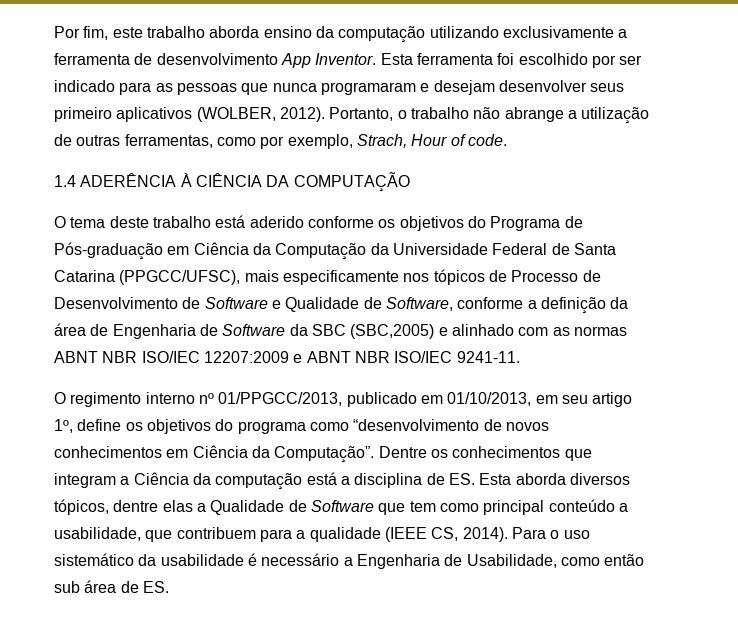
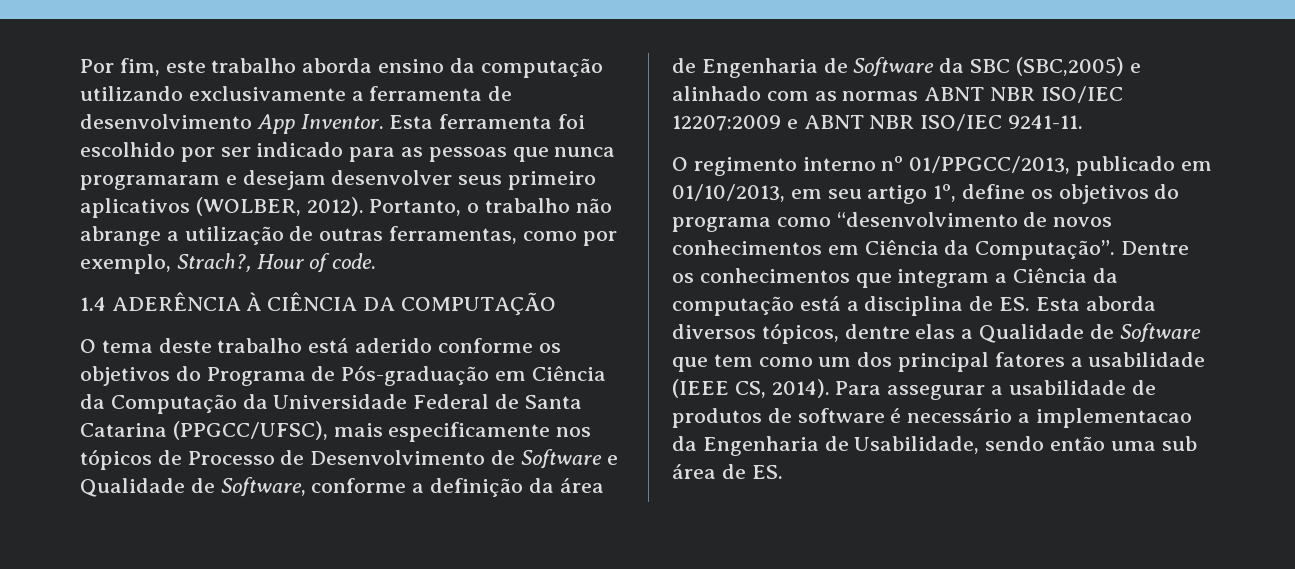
- Portanto, o trabalho não abrange a utilização de outras ferramentas, como por exemplo, Strach, Hour of code.
+ Portanto, o trabalho não abrange a utilização de outras ferramentas, como por exemplo, Strach?, Hour of code.
- Dentre os conhecimentos que integram a Ciência da computação está a disciplina de ES. Esta aborda diversos tópicos, dentre elas a Qualidade de Software que tem como principal conteúdo a usabilidade, que contribuem para a qualidade (IEEE CS, 2014). Para o uso sistemático da usabilidade é necessário a Engenharia de Usabilidade, como então sub área de ES.
+ Dentre os conhecimentos que integram a Ciência da computação está a disciplina de ES. Esta aborda diversos tópicos, dentre elas a Qualidade de Software que tem como um dos principal fatores a usabilidade (IEEE CS, 2014). Para assegurar a usabilidade de produtos de software é necessário a implementacao da Engenharia de Usabilidade, sendo então uma sub área de ES.

